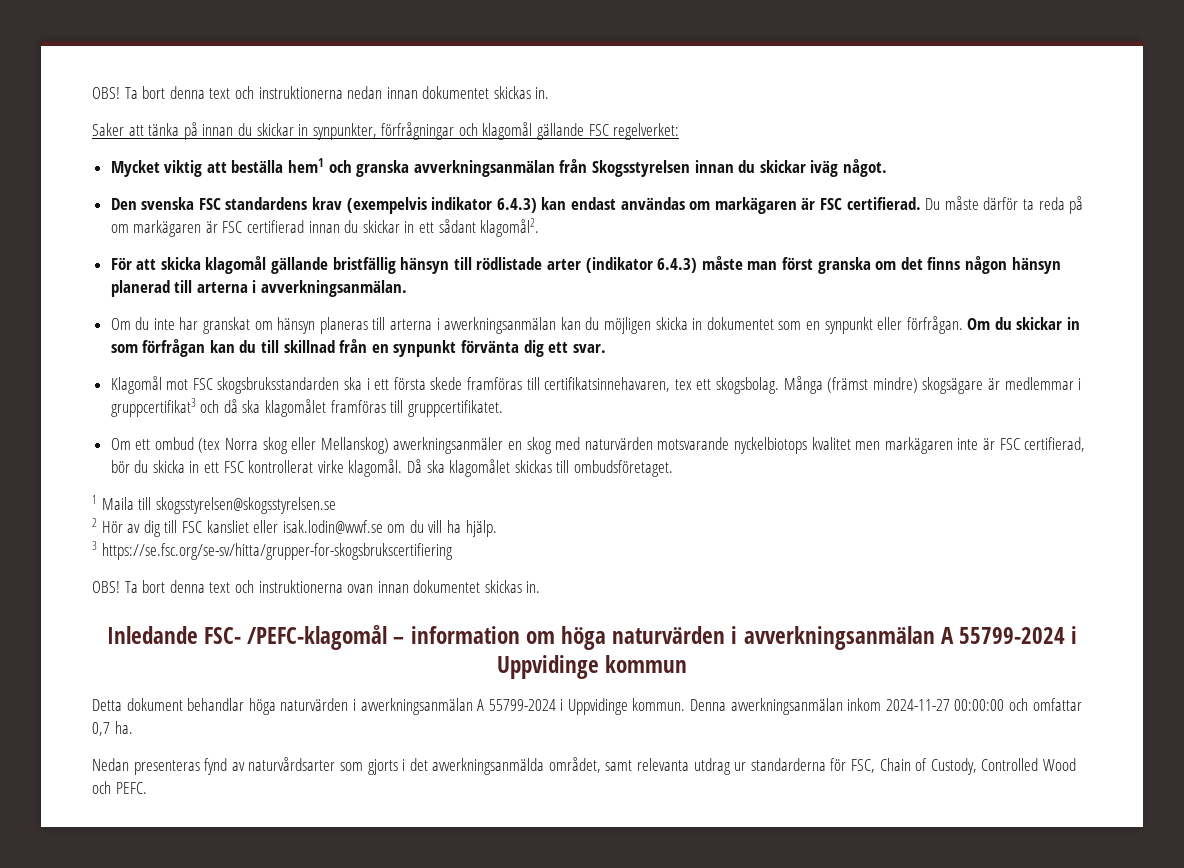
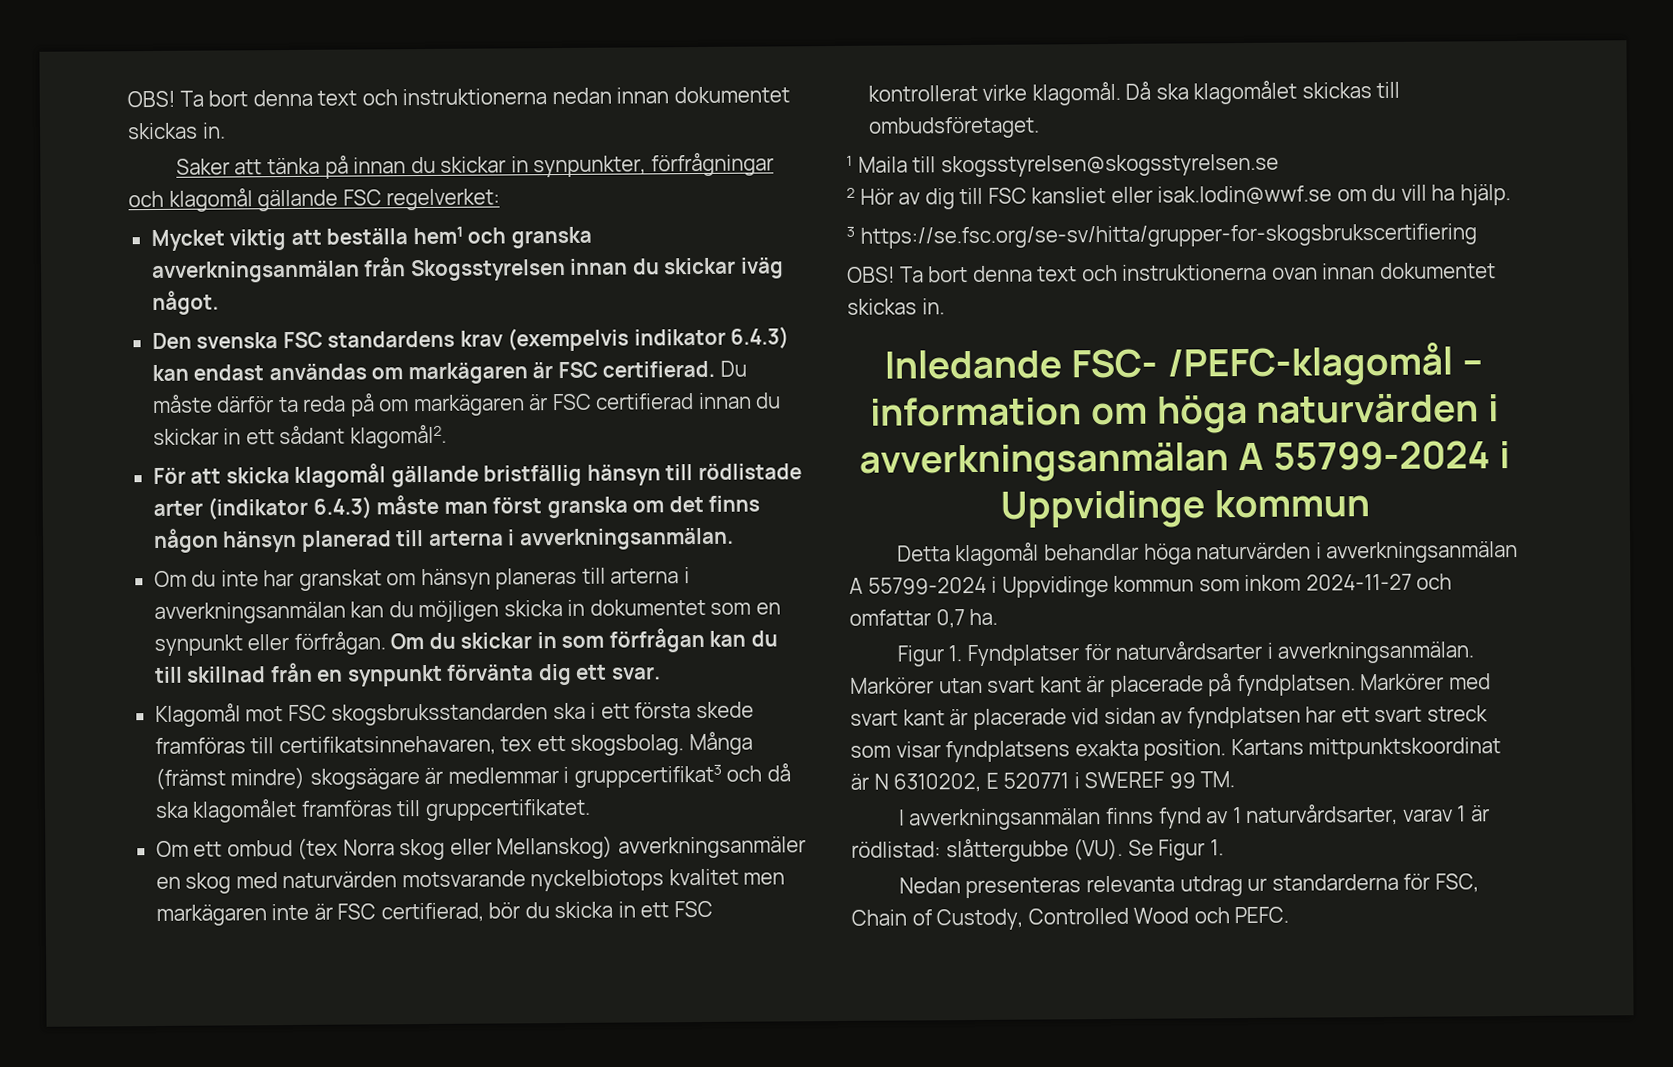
- Detta dokument behandlar höga naturvärden i avverkningsanmälan A 55799-2024 i Uppvidinge kommun. Denna avverkningsanmälan inkom 2024-11-27 00:00:00 och omfattar 0,7 ha.
+ Detta klagomål behandlar höga naturvärden i avverkningsanmälan A 55799-2024 i Uppvidinge kommun som inkom 2024-11-27 och omfattar 0,7 ha.
- Nedan presenteras fynd av naturvårdsarter som gjorts i det avverkningsanmälda området, samt relevanta utdrag ur standarderna för FSC, Chain of Custody, Controlled Wood och PEFC.
+ Figur 1. Fyndplatser för naturvårdsarter i avverkningsanmälan. Markörer utan svart kant är placerade på fyndplatsen. Markörer med svart kant är placerade vid sidan av fyndplatsen har ett svart streck som visar fyndplatsens exakta position. Kartans mittpunktskoordinat är N 6310202, E 520771 i SWEREF 99 TM.
+ I avverkningsanmälan finns fynd av 1 naturvårdsarter, varav 1 är rödlistad: slåttergubbe (VU). Se Figur 1.
+ Nedan presenteras relevanta utdrag ur standarderna för FSC, Chain of Custody, Controlled Wood och PEFC.

